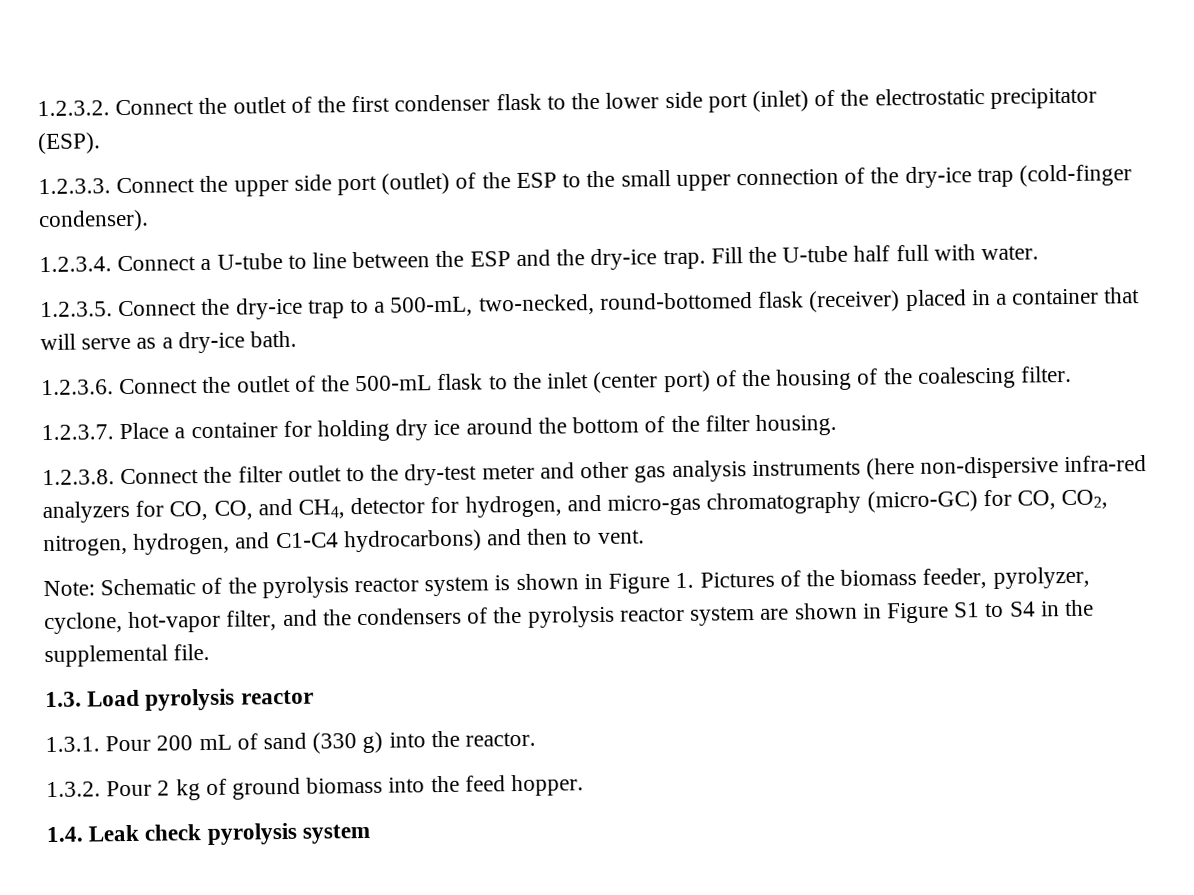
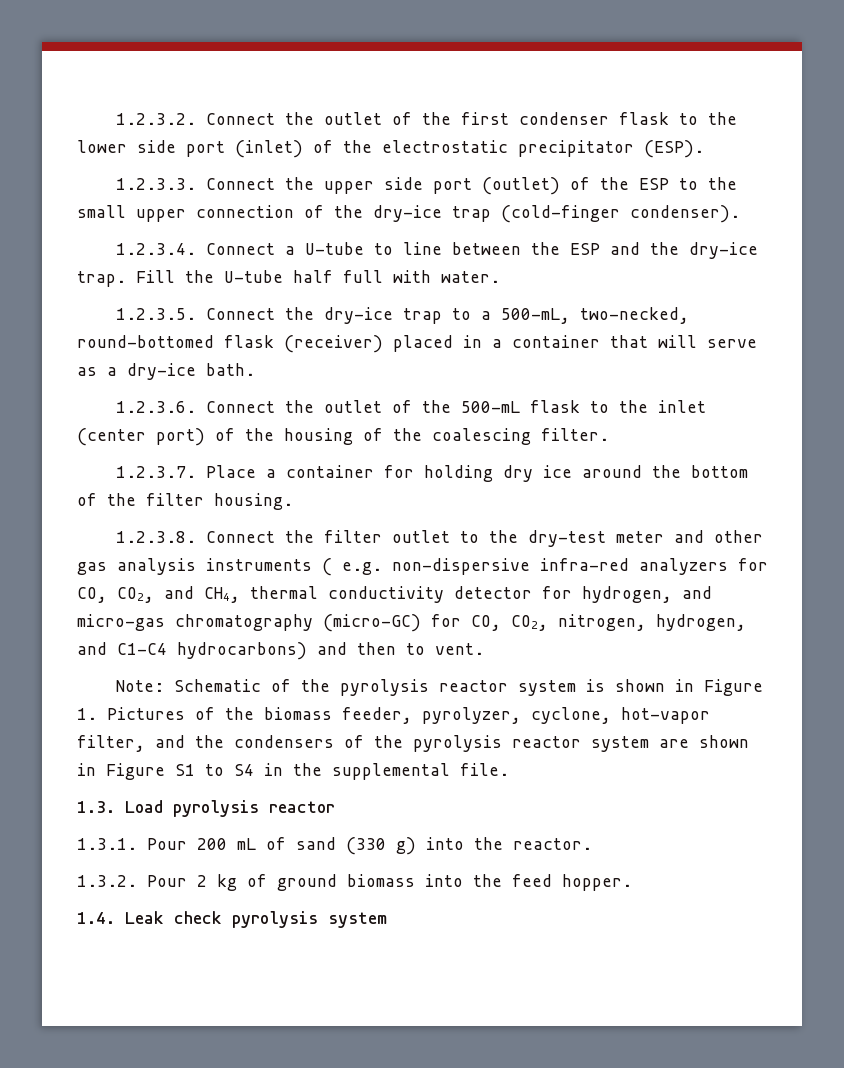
- 1.2.3.8. Connect the filter outlet to the dry-test meter and other gas analysis instruments (here non-dispersive infra-red analyzers for CO, CO, and CH4, detector for hydrogen, and micro-gas chromatography (micro-GC) for CO, CO2, nitrogen, hydrogen, and C1-C4 hydrocarbons) and then to vent.
+ 1.2.3.8. Connect the filter outlet to the dry-test meter and other gas analysis instruments ( e.g. non-dispersive infra-red analyzers for CO, CO2, and CH4, thermal conductivity detector for hydrogen, and micro-gas chromatography (micro-GC) for CO, CO2, nitrogen, hydrogen, and C1-C4 hydrocarbons) and then to vent.

